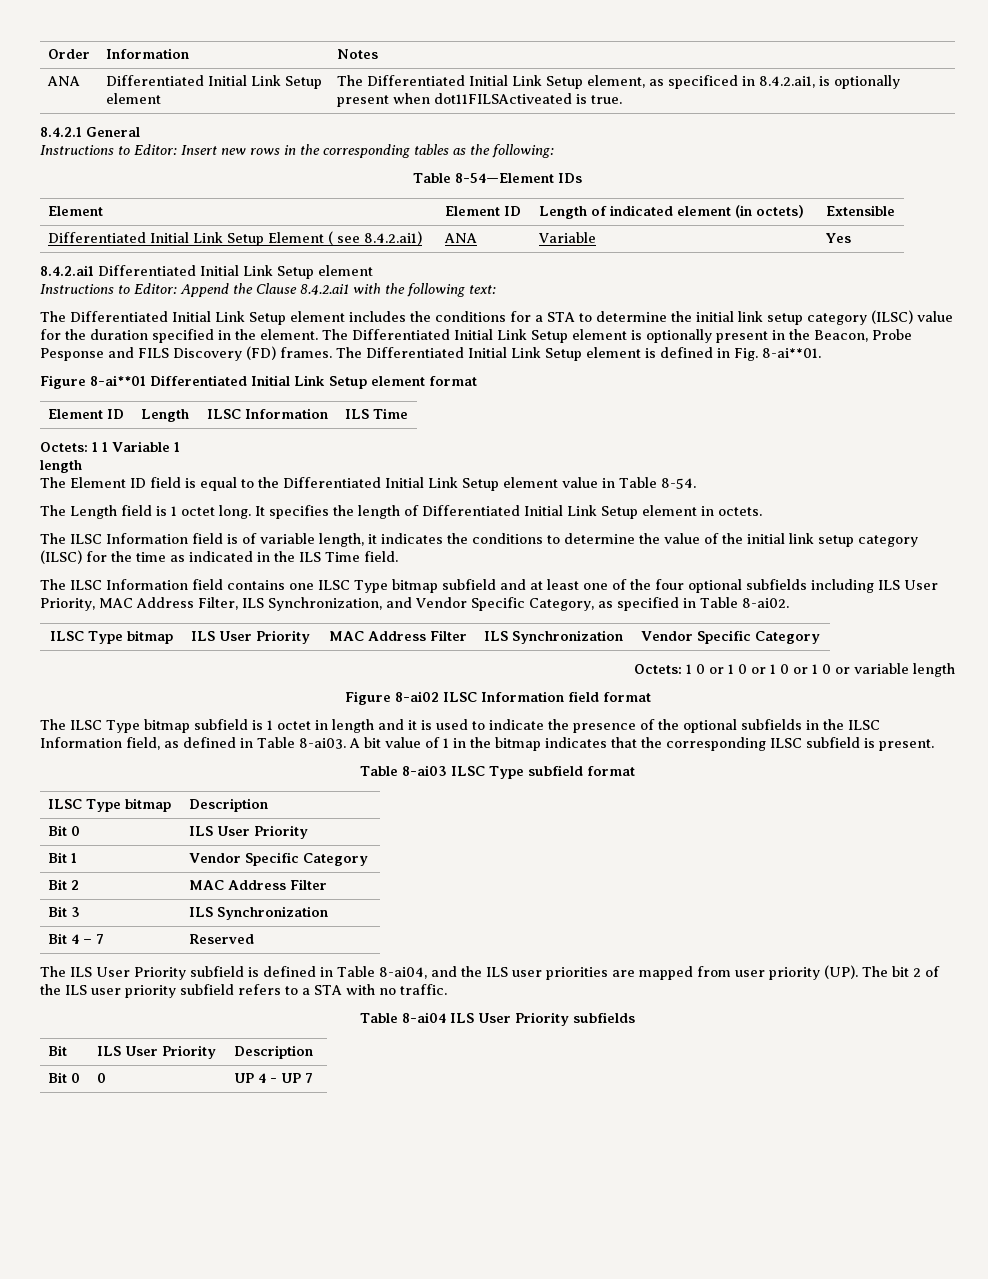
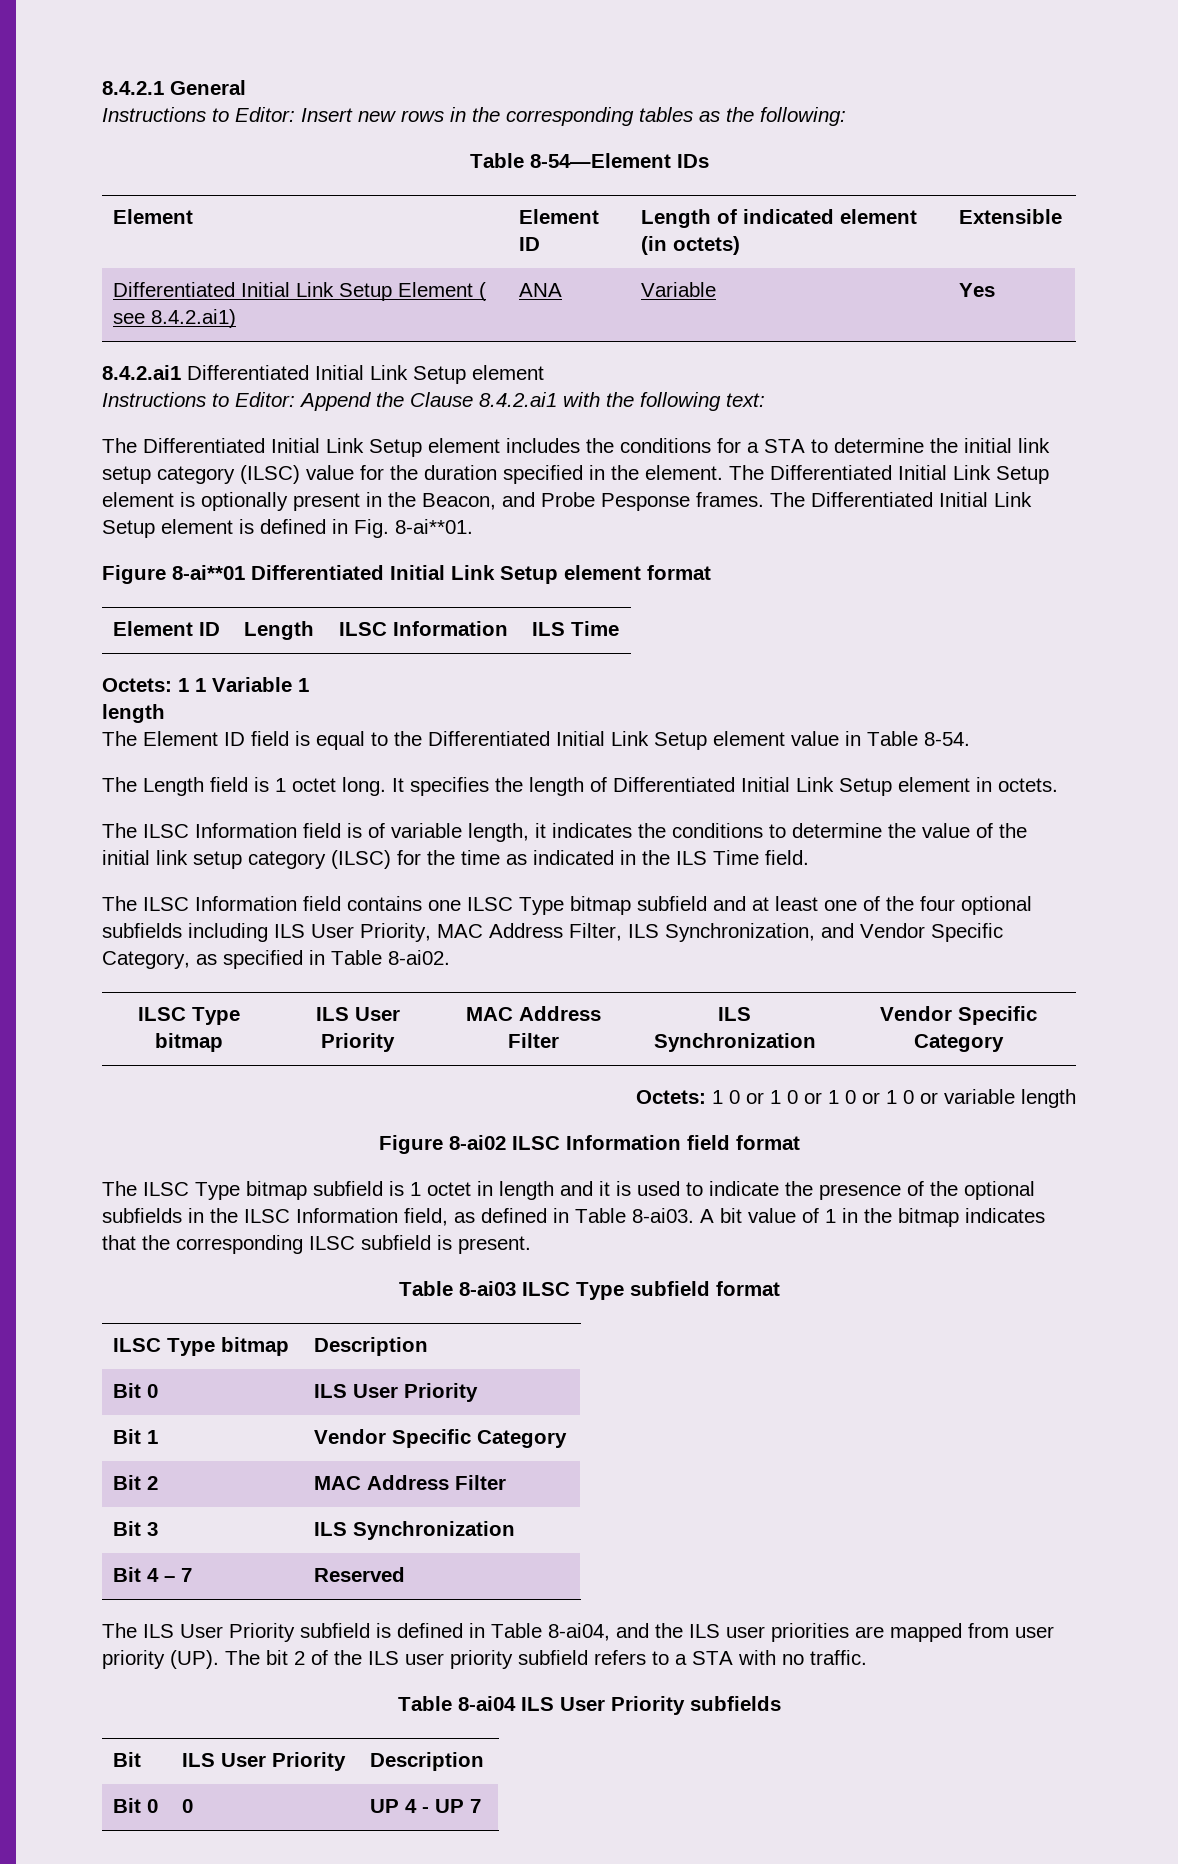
- Order | Information | Notes
- ANA | Differentiated Initial Link Setup element | The Differentiated Initial Link Setup element, as specificed in 8.4.2.ai1, is optionally present when dot11FILSActiveated is true.
- The Differentiated Initial Link Setup element is optionally present in the Beacon, Probe Pesponse and FILS Discovery (FD) frames.
+ The Differentiated Initial Link Setup element is optionally present in the Beacon, and Probe Pesponse frames.

